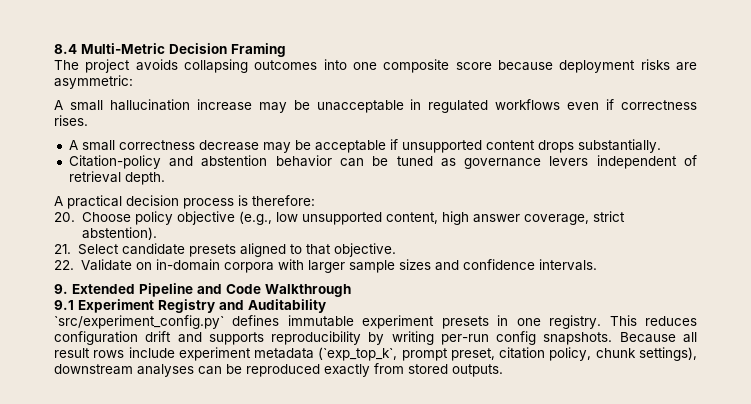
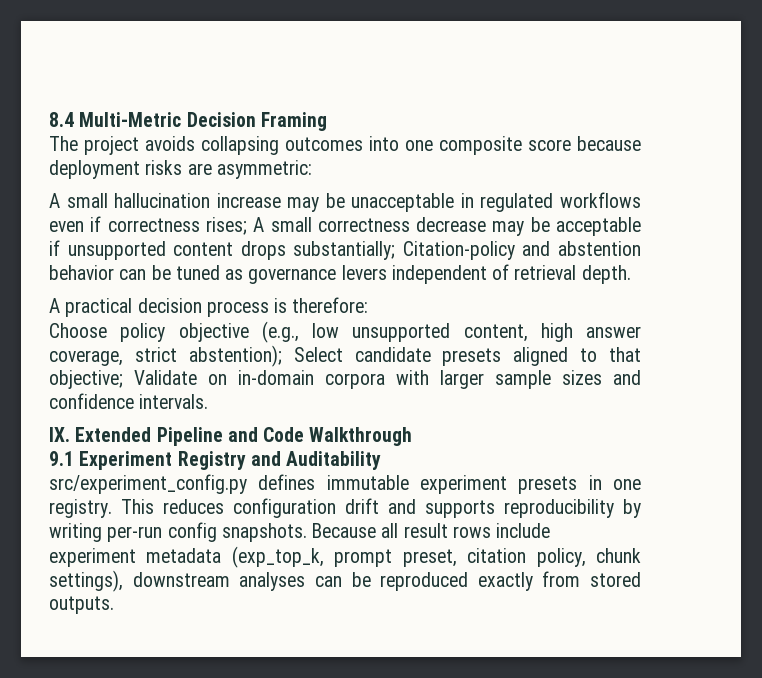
- A small hallucination increase may be unacceptable in regulated workflows even if correctness rises.
- A small correctness decrease may be acceptable if unsupported content drops substantially.
- Citation-policy and abstention behavior can be tuned as governance levers independent of retrieval depth.
+ A small hallucination increase may be unacceptable in regulated workflows even if correctness rises; A small correctness decrease may be acceptable if unsupported content drops substantially; Citation-policy and abstention behavior can be tuned as governance levers independent of retrieval depth.
- 20. Choose policy objective (e.g., low unsupported content, high answer coverage, strict abstention).
- 21. Select candidate presets aligned to that objective.
- 22. Validate on in-domain corpora with larger sample sizes and confidence intervals.
+ Choose policy objective (e.g., low unsupported content, high answer coverage, strict abstention); Select candidate presets aligned to that objective; Validate on in-domain corpora with larger sample sizes and confidence intervals.
- 9. Extended Pipeline and Code Walkthrough
+ IX. Extended Pipeline and Code Walkthrough
- `src/experiment_config.py` defines immutable experiment presets in one registry.
+ src/experiment_config.py defines immutable experiment presets in one registry.
- Because all result rows include experiment metadata (`exp_top_k`, prompt preset, citation policy, chunk settings), downstream analyses can be reproduced exactly from stored outputs.
+ Because all result rows include experiment metadata (exp_top_k, prompt preset, citation policy, chunk settings), downstream analyses can be reproduced exactly from stored outputs.

